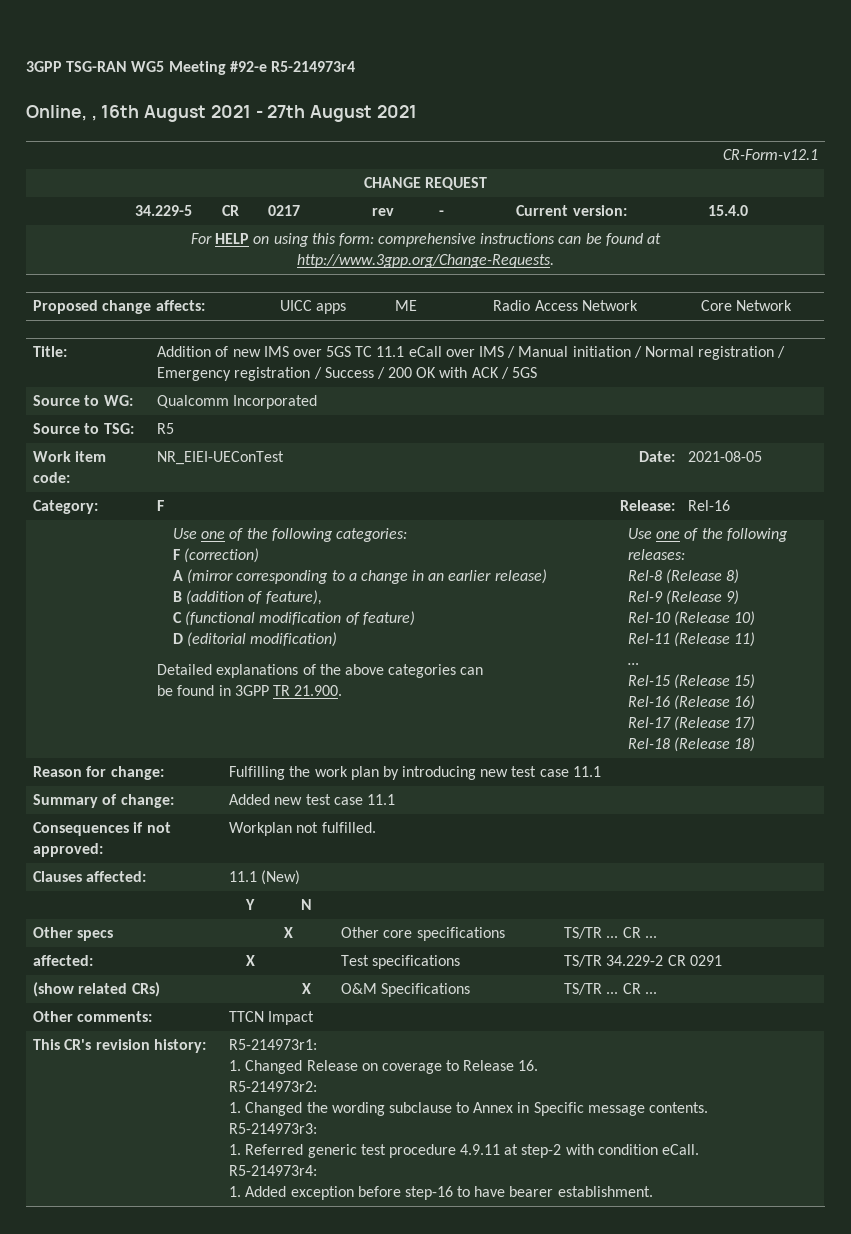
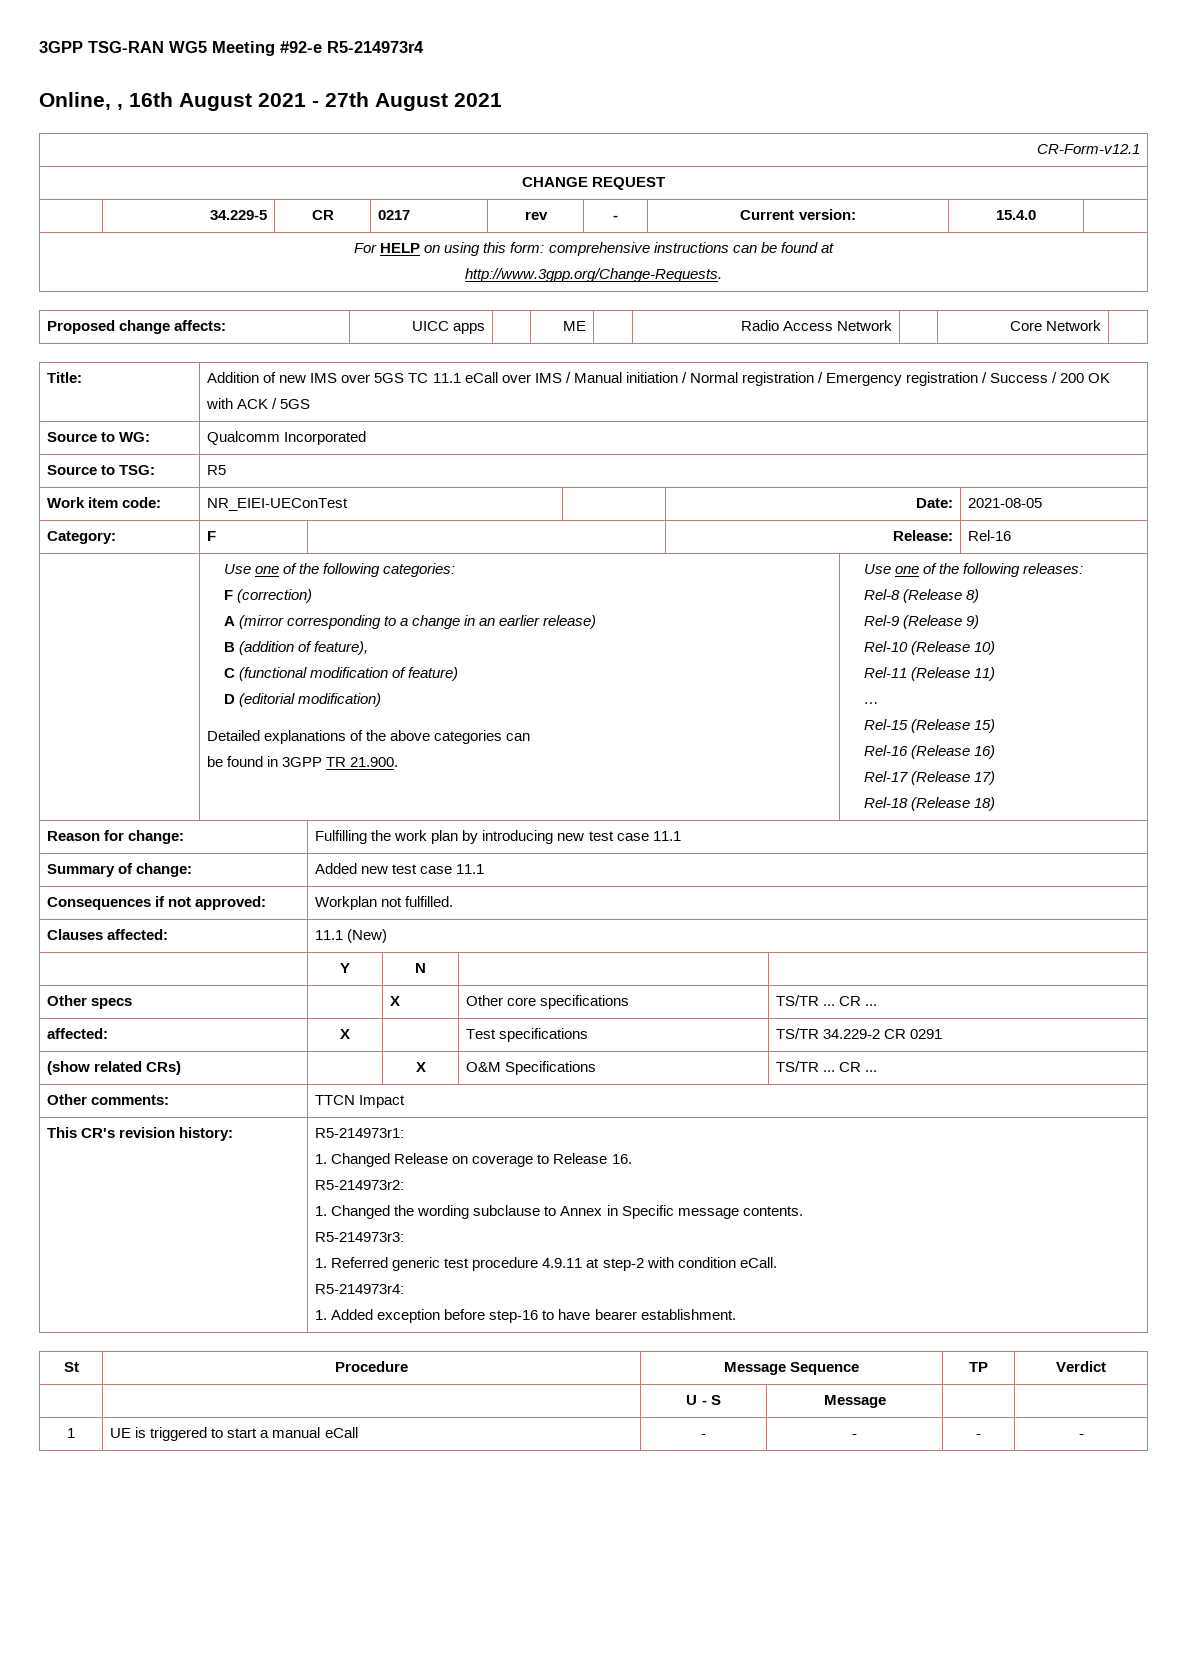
+ St | Procedure | Message Sequence | TP | Verdict
+ | | U - S | Message | |
+ 1 | UE is triggered to start a manual eCall | - | - | - | -

